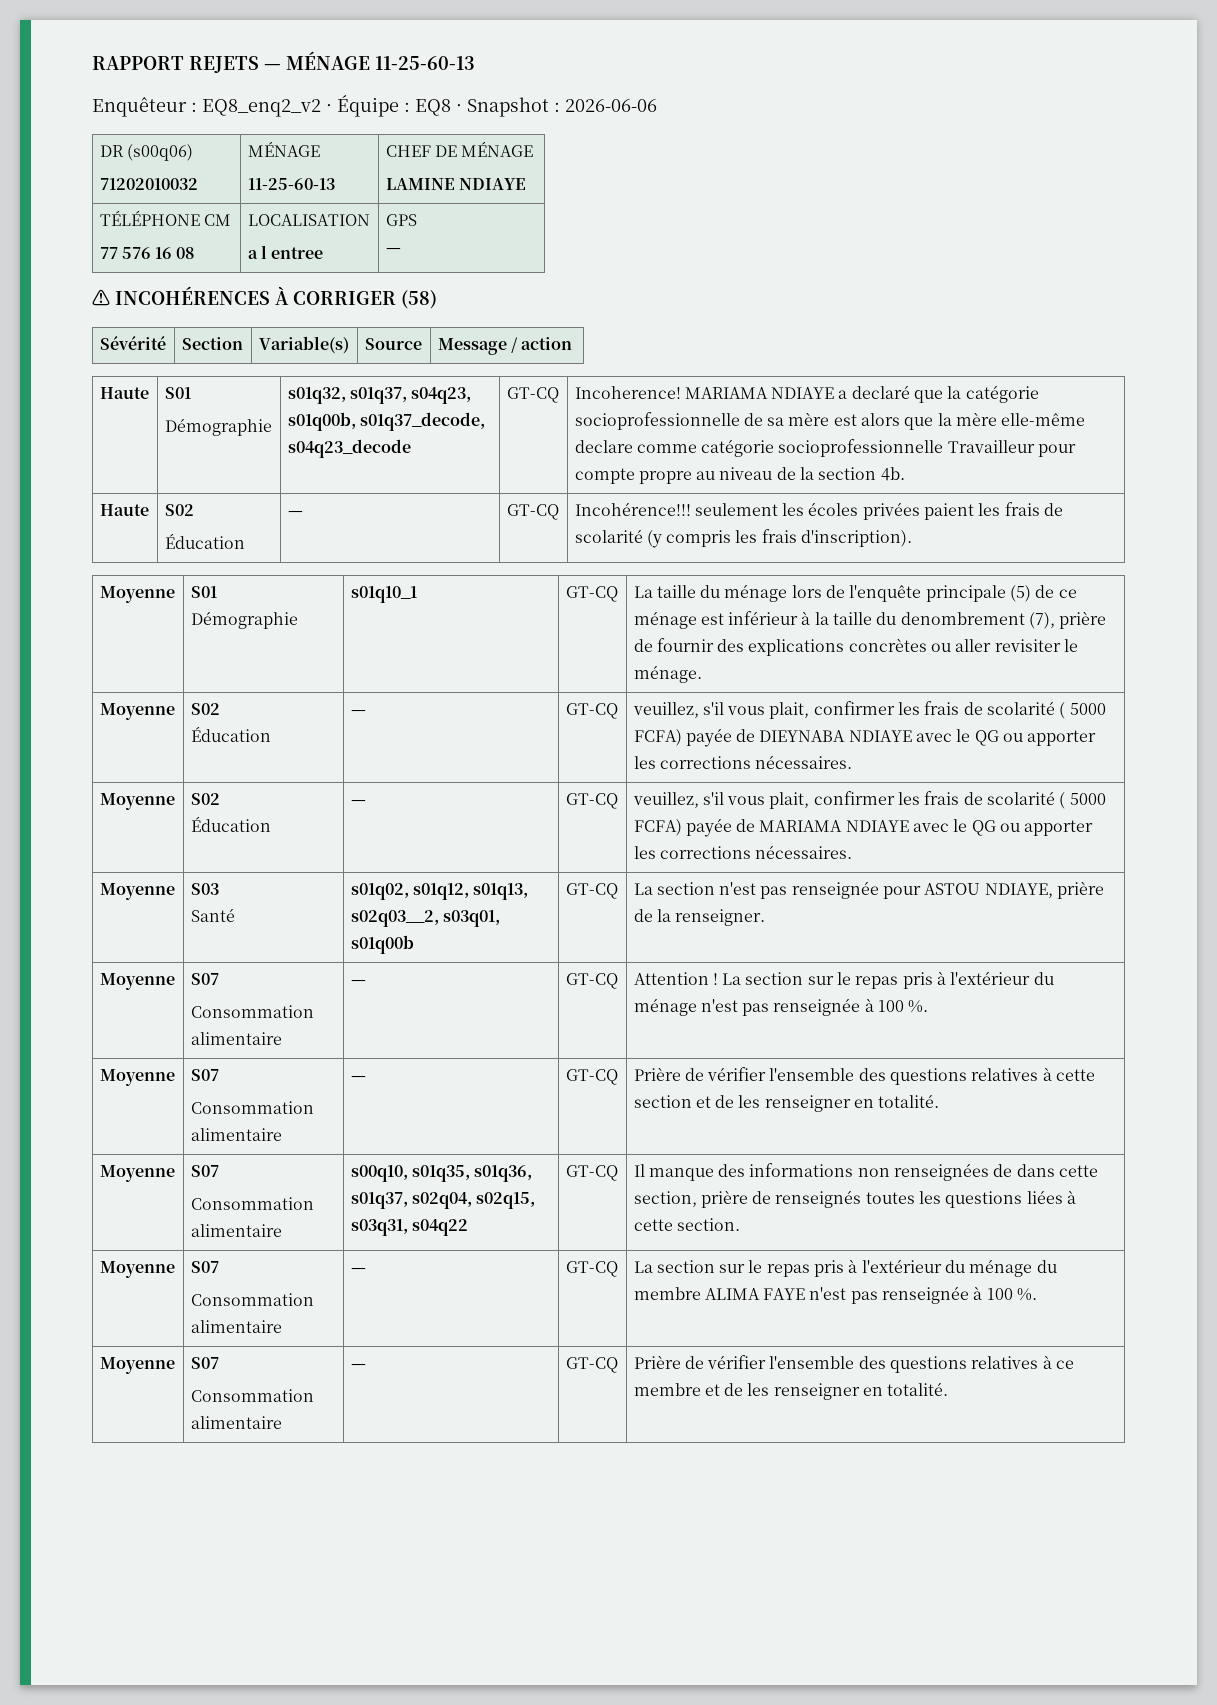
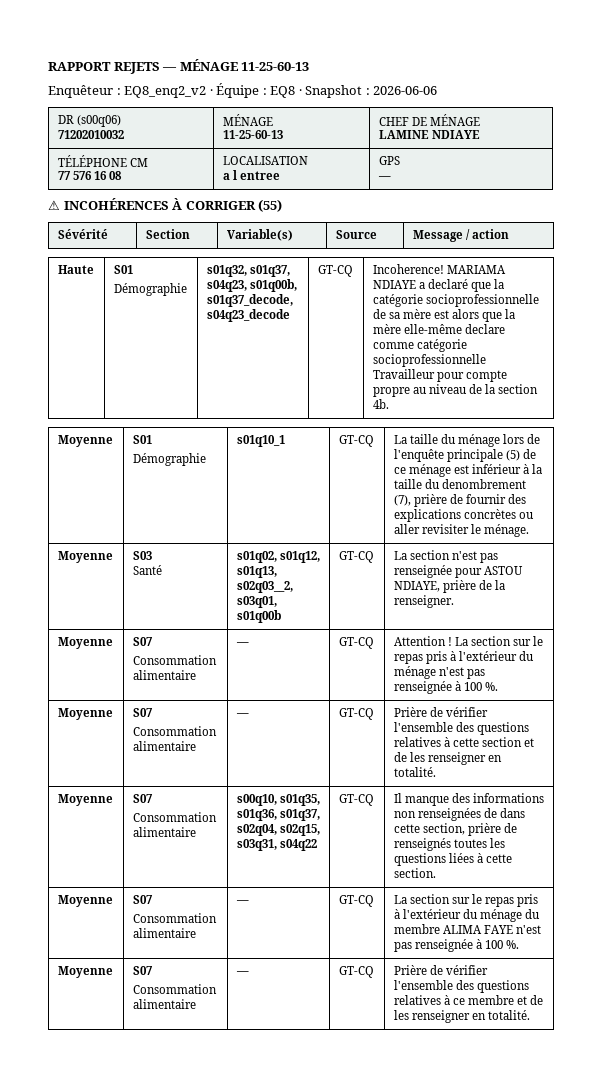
- ⚠ INCOHÉRENCES À CORRIGER (58)
+ ⚠ INCOHÉRENCES À CORRIGER (55)
- Haute | S02
- Éducation | — | GT-CQ | Incohérence!!! seulement les écoles privées paient les frais de scolarité (y compris les frais d'inscription).
  Moyenne | S01
  Démographie | s01q10_1 | GT-CQ | La taille du ménage lors de l'enquête principale (5) de ce ménage est inférieur à la taille du denombrement (7), prière de fournir des explications concrètes ou aller revisiter le ménage.
- Moyenne | S02
- Éducation | — | GT-CQ | veuillez, s'il vous plait, confirmer les frais de scolarité ( 5000 FCFA) payée de DIEYNABA NDIAYE avec le QG ou apporter les corrections nécessaires.
- Moyenne | S02
- Éducation | — | GT-CQ | veuillez, s'il vous plait, confirmer les frais de scolarité ( 5000 FCFA) payée de MARIAMA NDIAYE avec le QG ou apporter les corrections nécessaires.

